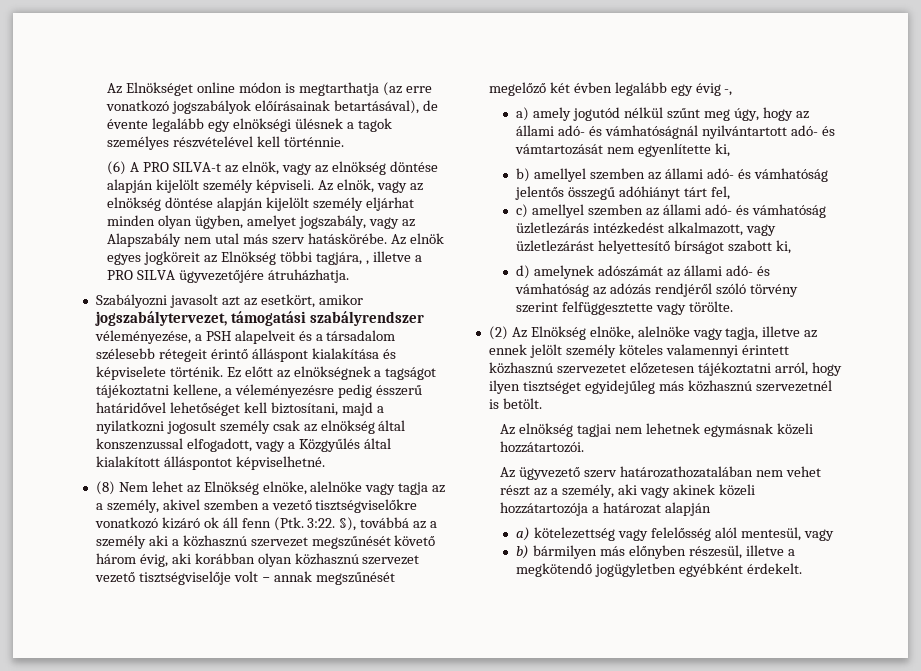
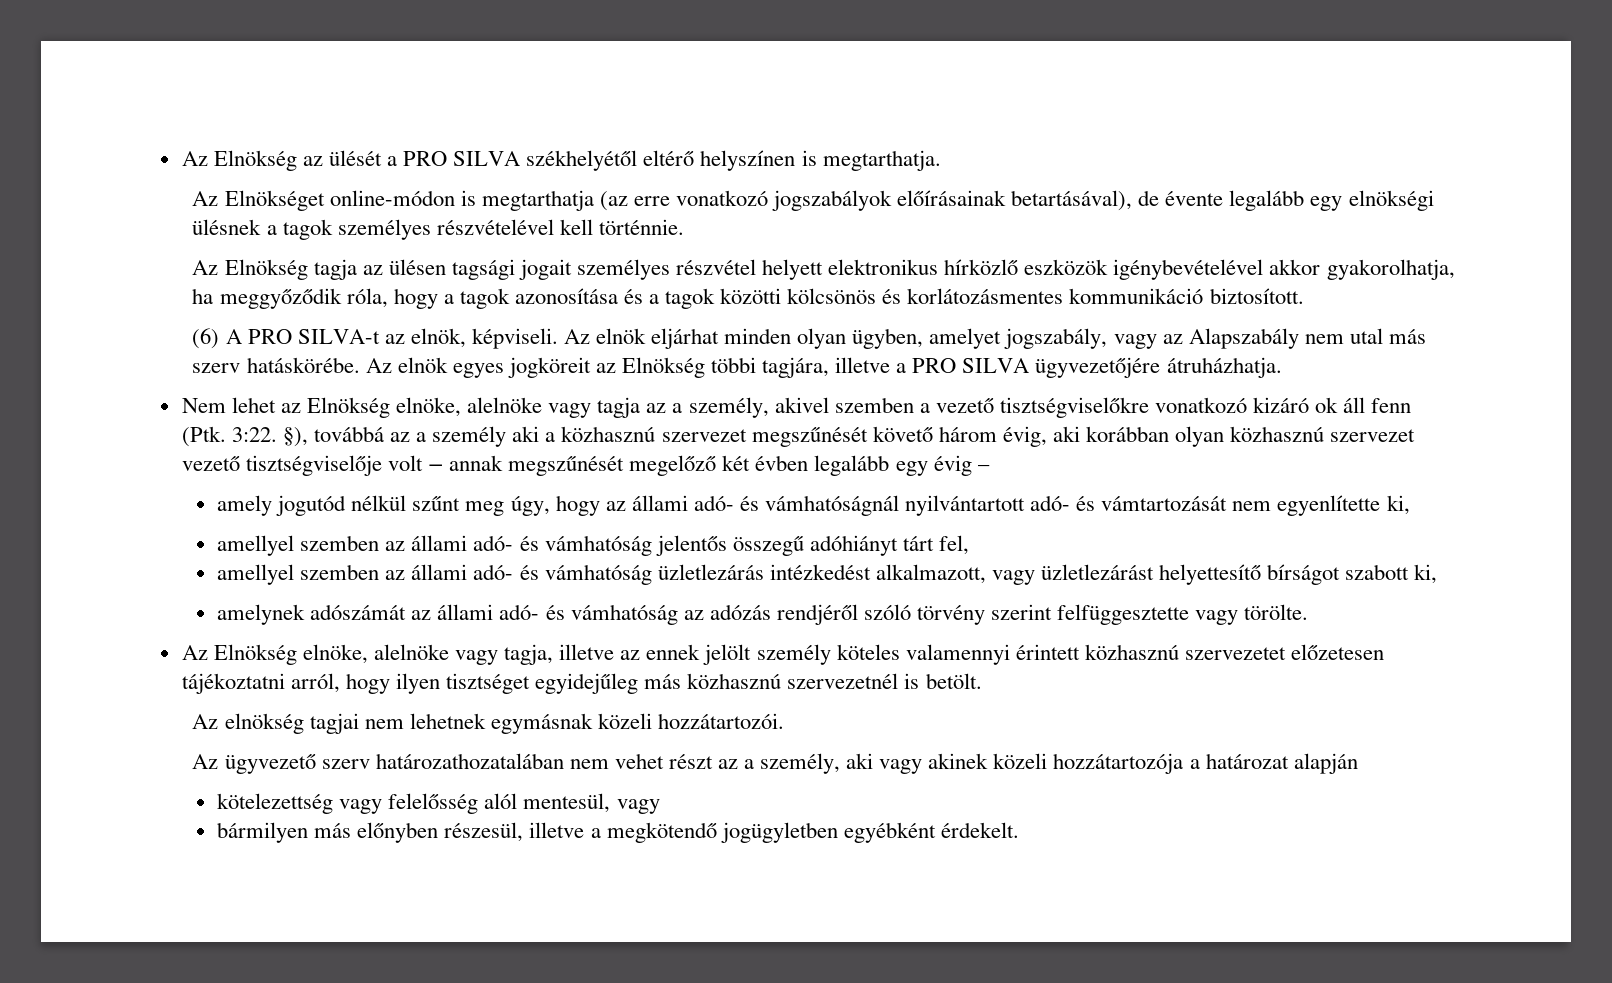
- Az Elnökséget online módon is megtarthatja (az erre vonatkozó jogszabályok előírásainak betartásával), de évente legalább egy elnökségi ülésnek a tagok személyes részvételével kell történnie.
+ Az Elnökség az ülését a PRO SILVA székhelyétől eltérő helyszínen is megtarthatja.
+ Az Elnökséget online-módon is megtarthatja (az erre vonatkozó jogszabályok előírásainak betartásával), de évente legalább egy elnökségi ülésnek a tagok személyes részvételével kell történnie.
+ Az Elnökség tagja az ülésen tagsági jogait személyes részvétel helyett elektronikus hírközlő eszközök igénybevételével akkor gyakorolhatja, ha meggyőződik róla, hogy a tagok azonosítása és a tagok közötti kölcsönös és korlátozásmentes kommunikáció biztosított.
- (6) A PRO SILVA-t az elnök, vagy az elnökség döntése alapján kijelölt személy képviseli. Az elnök, vagy az elnökség döntése alapján kijelölt személy eljárhat minden olyan ügyben, amelyet jogszabály, vagy az Alapszabály nem utal más szerv hatáskörébe.
+ (6) A PRO SILVA-t az elnök, képviseli. Az elnök eljárhat minden olyan ügyben, amelyet jogszabály, vagy az Alapszabály nem utal más szerv hatáskörébe.
- Az elnök egyes jogköreit az Elnökség többi tagjára, , illetve a PRO SILVA ügyvezetőjére átruházhatja.
+ Az elnök egyes jogköreit az Elnökség többi tagjára, illetve a PRO SILVA ügyvezetőjére átruházhatja.
- Szabályozni javasolt azt az esetkört, amikor jogszabálytervezet, támogatási szabályrendszer véleményezése, a PSH alapelveit és a társadalom szélesebb rétegeit érintő álláspont kialakítása és képviselete történik. Ez előtt az elnökségnek a tagságot tájékoztatni kellene, a véleményezésre pedig ésszerű határidővel lehetőséget kell biztosítani, majd a nyilatkozni jogosult személy csak az elnökség által konszenzussal elfogadott, vagy a Közgyűlés által kialakított álláspontot képviselhetné.
- (8) Nem lehet az Elnökség elnöke, alelnöke vagy tagja az a személy, akivel szemben a vezető tisztségviselőkre vonatkozó kizáró ok áll fenn (Ptk. 3:22.
+ Nem lehet az Elnökség elnöke, alelnöke vagy tagja az a személy, akivel szemben a vezető tisztségviselőkre vonatkozó kizáró ok áll fenn (Ptk. 3:22.
- §), továbbá az a személy aki a közhasznú szervezet megszűnését követő három évig, aki korábban olyan közhasznú szervezet vezető tisztségviselője volt − annak megszűnését megelőző két évben legalább egy évig -,
- a) amely jogutód nélkül szűnt meg úgy, hogy az állami adó- és vámhatóságnál nyilvántartott adó- és vámtartozását nem egyenlítette ki,
+ §), továbbá az a személy aki a közhasznú szervezet megszűnését követő három évig, aki korábban olyan közhasznú szervezet vezető tisztségviselője volt − annak megszűnését megelőző két évben legalább egy évig –
+ amely jogutód nélkül szűnt meg úgy, hogy az állami adó- és vámhatóságnál nyilvántartott adó- és vámtartozását nem egyenlítette ki,
- b) amellyel szemben az állami adó- és vámhatóság jelentős összegű adóhiányt tárt fel,
+ amellyel szemben az állami adó- és vámhatóság jelentős összegű adóhiányt tárt fel,
- c) amellyel szemben az állami adó- és vámhatóság üzletlezárás intézkedést alkalmazott, vagy üzletlezárást helyettesítő bírságot szabott ki,
+ amellyel szemben az állami adó- és vámhatóság üzletlezárás intézkedést alkalmazott, vagy üzletlezárást helyettesítő bírságot szabott ki,
- d) amelynek adószámát az állami adó- és vámhatóság az adózás rendjéről szóló törvény szerint felfüggesztette vagy törölte.
+ amelynek adószámát az állami adó- és vámhatóság az adózás rendjéről szóló törvény szerint felfüggesztette vagy törölte.
- (2) Az Elnökség elnöke, alelnöke vagy tagja, illetve az ennek jelölt személy köteles valamennyi érintett közhasznú szervezetet előzetesen tájékoztatni arról, hogy ilyen tisztséget egyidejűleg más közhasznú szervezetnél is betölt.
+ Az Elnökség elnöke, alelnöke vagy tagja, illetve az ennek jelölt személy köteles valamennyi érintett közhasznú szervezetet előzetesen tájékoztatni arról, hogy ilyen tisztséget egyidejűleg más közhasznú szervezetnél is betölt.
- a) kötelezettség vagy felelősség alól mentesül, vagy
+ kötelezettség vagy felelősség alól mentesül, vagy
- b) bármilyen más előnyben részesül, illetve a megkötendő jogügyletben egyébként érdekelt.
+ bármilyen más előnyben részesül, illetve a megkötendő jogügyletben egyébként érdekelt.

